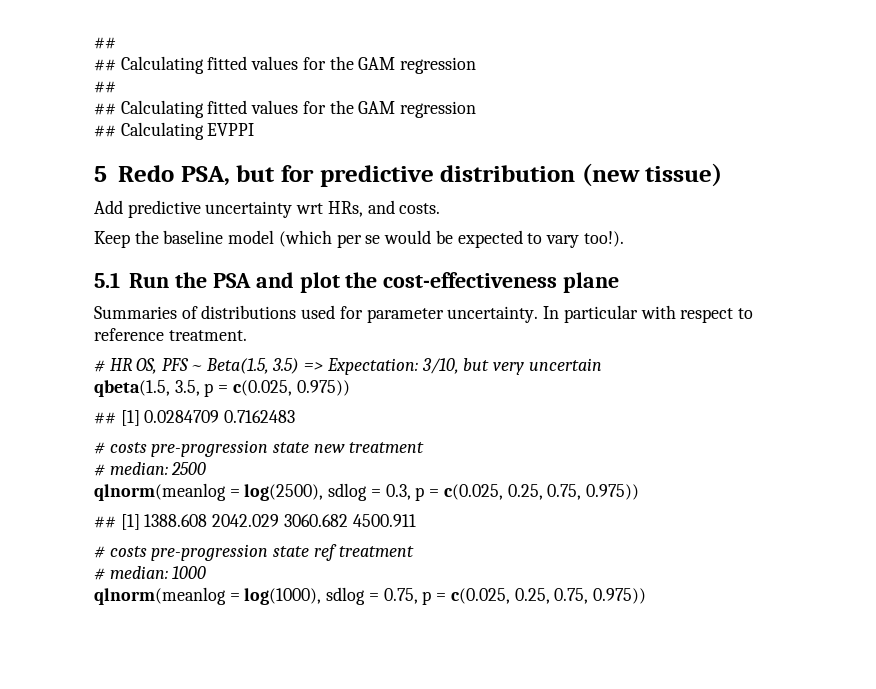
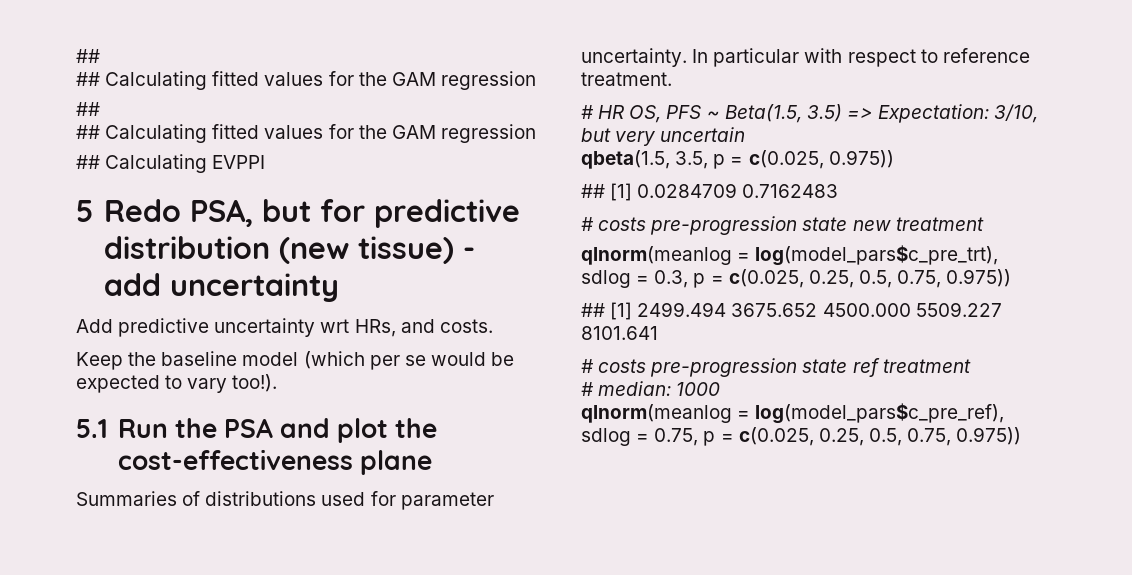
- 5 Redo PSA, but for predictive distribution (new tissue)
+ 5 Redo PSA, but for predictive distribution (new tissue) - add uncertainty
- # median: 2500
- qlnorm(meanlog = log(2500), sdlog = 0.3, p = c(0.025, 0.25, 0.75, 0.975))
+ qlnorm(meanlog = log(model_pars$c_pre_trt), sdlog = 0.3, p = c(0.025, 0.25, 0.5, 0.75, 0.975))
- ## [1] 1388.608 2042.029 3060.682 4500.911
+ ## [1] 2499.494 3675.652 4500.000 5509.227 8101.641
- qlnorm(meanlog = log(1000), sdlog = 0.75, p = c(0.025, 0.25, 0.75, 0.975))
+ qlnorm(meanlog = log(model_pars$c_pre_ref), sdlog = 0.75, p = c(0.025, 0.25, 0.5, 0.75, 0.975))

